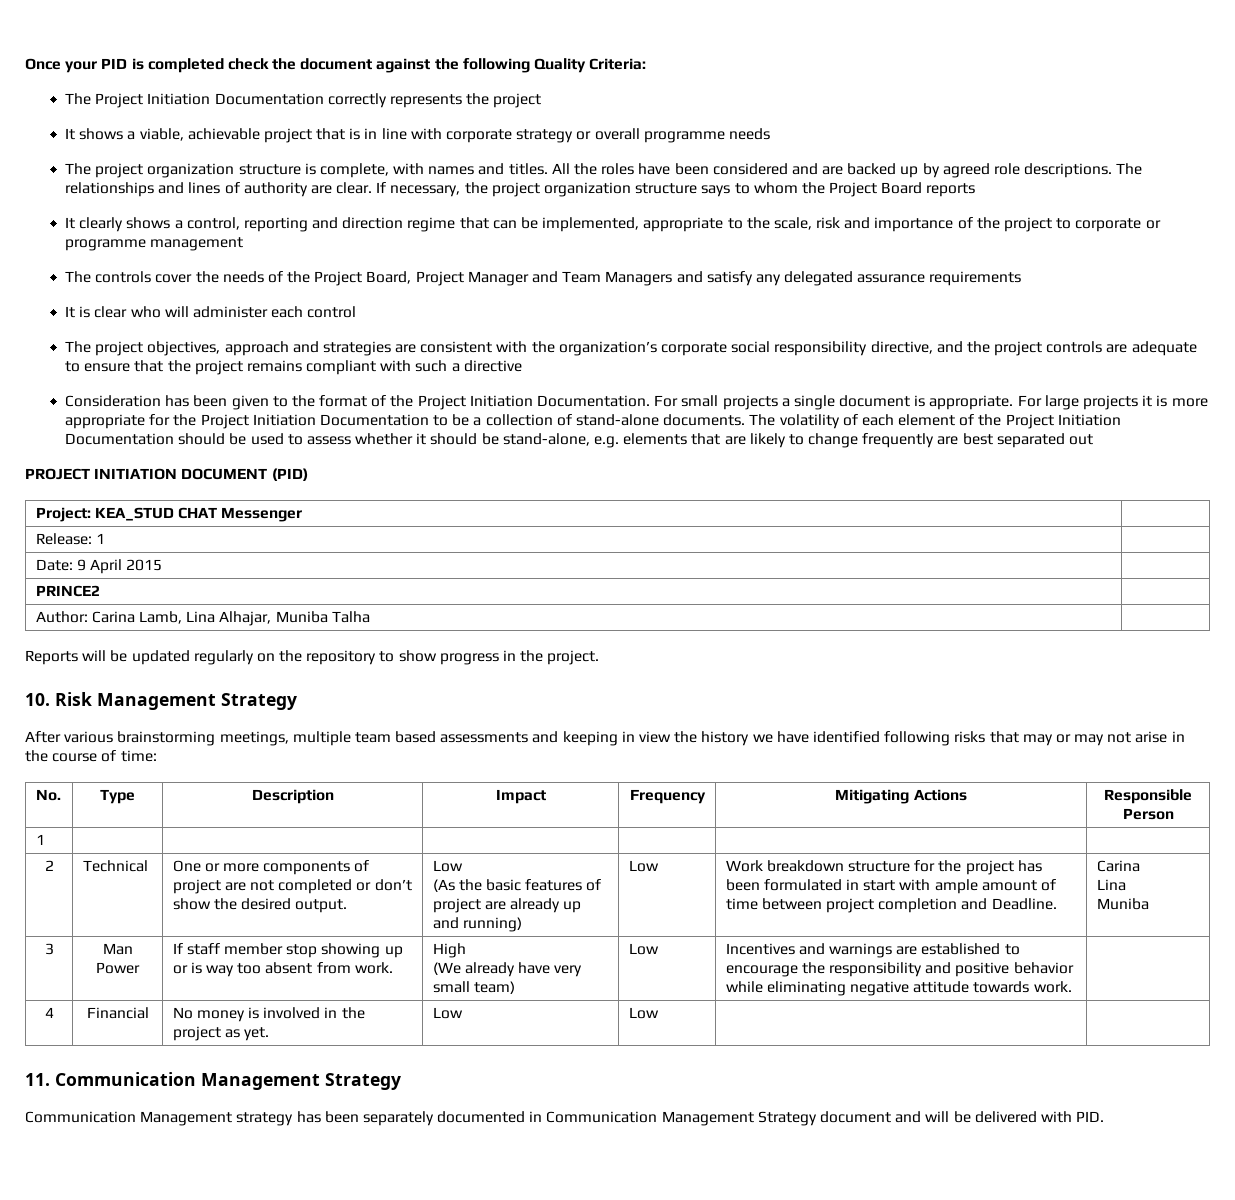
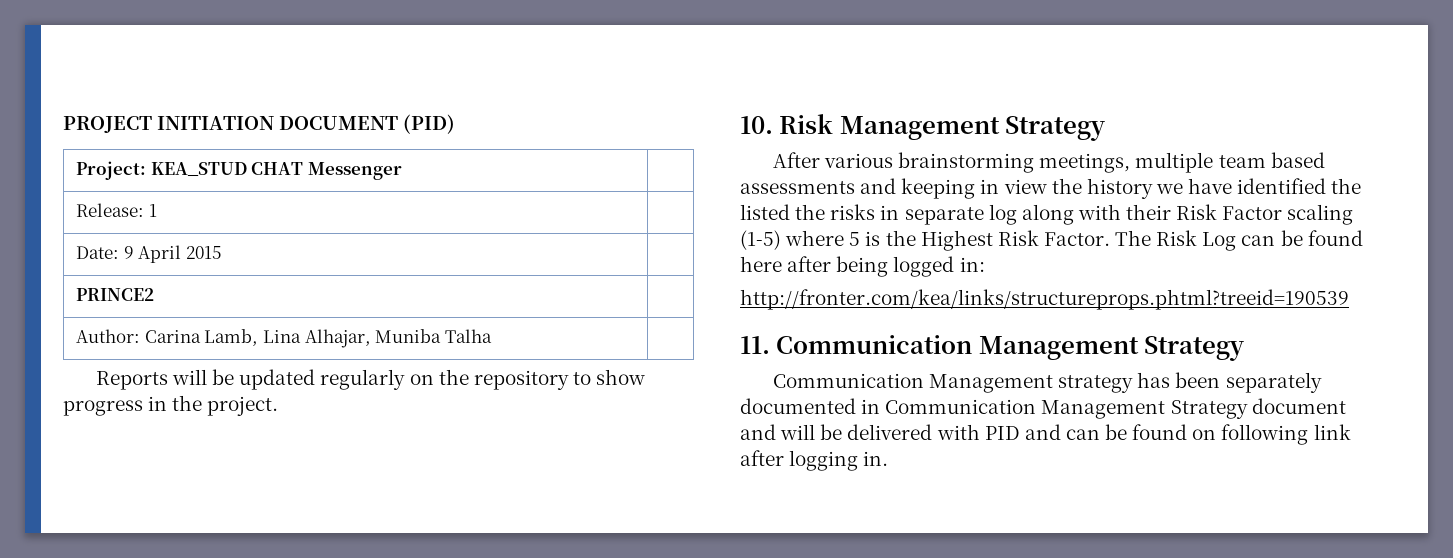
- Once your PID is completed check the document against the following Quality Criteria:
- The Project Initiation Documentation correctly represents the project
- It shows a viable, achievable project that is in line with corporate strategy or overall programme needs
- The project organization structure is complete, with names and titles. All the roles have been considered and are backed up by agreed role descriptions. The relationships and lines of authority are clear. If necessary, the project organization structure says to whom the Project Board reports
- It clearly shows a control, reporting and direction regime that can be implemented, appropriate to the scale, risk and importance of the project to corporate or programme management
- The controls cover the needs of the Project Board, Project Manager and Team Managers and satisfy any delegated assurance requirements
- It is clear who will administer each control
- The project objectives, approach and strategies are consistent with the organization’s corporate social responsibility directive, and the project controls are adequate to ensure that the project remains compliant with such a directive
- Consideration has been given to the format of the Project Initiation Documentation. For small projects a single document is appropriate. For large projects it is more appropriate for the Project Initiation Documentation to be a collection of stand-alone documents. The volatility of each element of the Project Initiation Documentation should be used to assess whether it should be stand-alone, e.g. elements that are likely to change frequently are best separated out
- After various brainstorming meetings, multiple team based assessments and keeping in view the history we have identified following risks that may or may not arise in the course of time:
- No. | Type | Description | Impact | Frequency | Mitigating Actions | Responsible Person
- 1 | | | | | |
- 2 | Technical | One or more components of project are not completed or don’t show the desired output. | Low
- (As the basic features of project are already up and running) | Low | Work breakdown structure for the project has been formulated in start with ample amount of time between project completion and Deadline. | Carina
- Lina
- Muniba
- 3 | Man Power | If staff member stop showing up or is way too absent from work. | High
- (We already have very small team) | Low | Incentives and warnings are established to encourage the responsibility and positive behavior while eliminating negative attitude towards work. |
- 4 | Financial | No money is involved in the project as yet. | Low | Low | |
+ After various brainstorming meetings, multiple team based assessments and keeping in view the history we have identified the listed the risks in separate log along with their Risk Factor scaling (1-5) where 5 is the Highest Risk Factor. The Risk Log can be found here after being logged in:
+ http://fronter.com/kea/links/structureprops.phtml?treeid=190539
- Communication Management strategy has been separately documented in Communication Management Strategy document and will be delivered with PID.
+ Communication Management strategy has been separately documented in Communication Management Strategy document and will be delivered with PID and can be found on following link after logging in.

